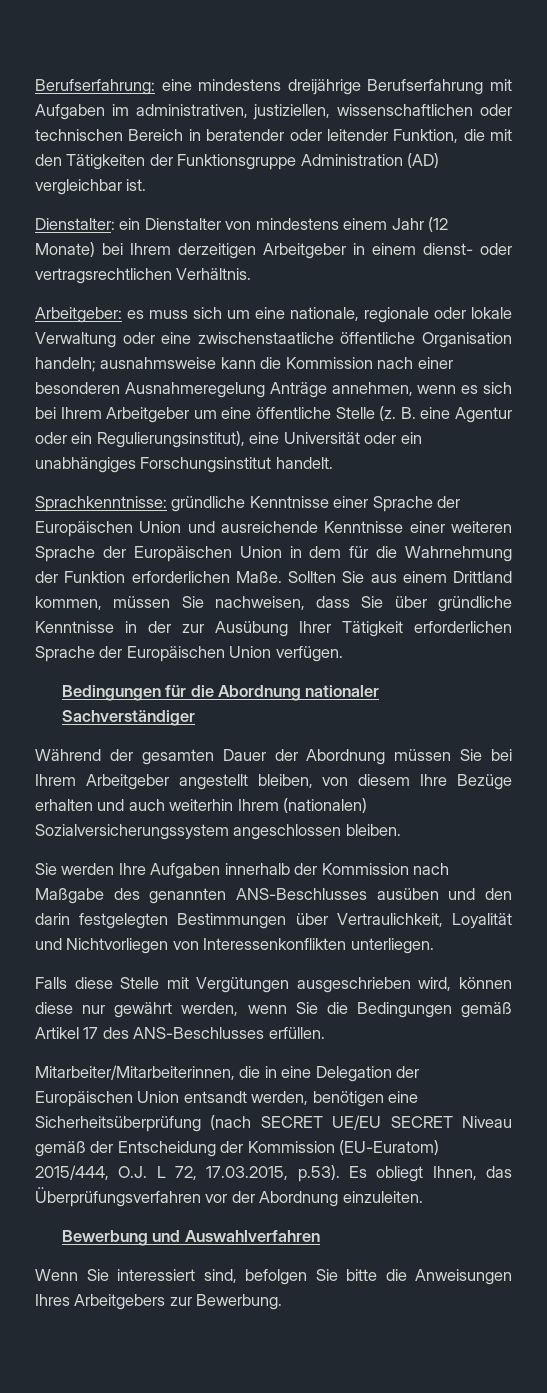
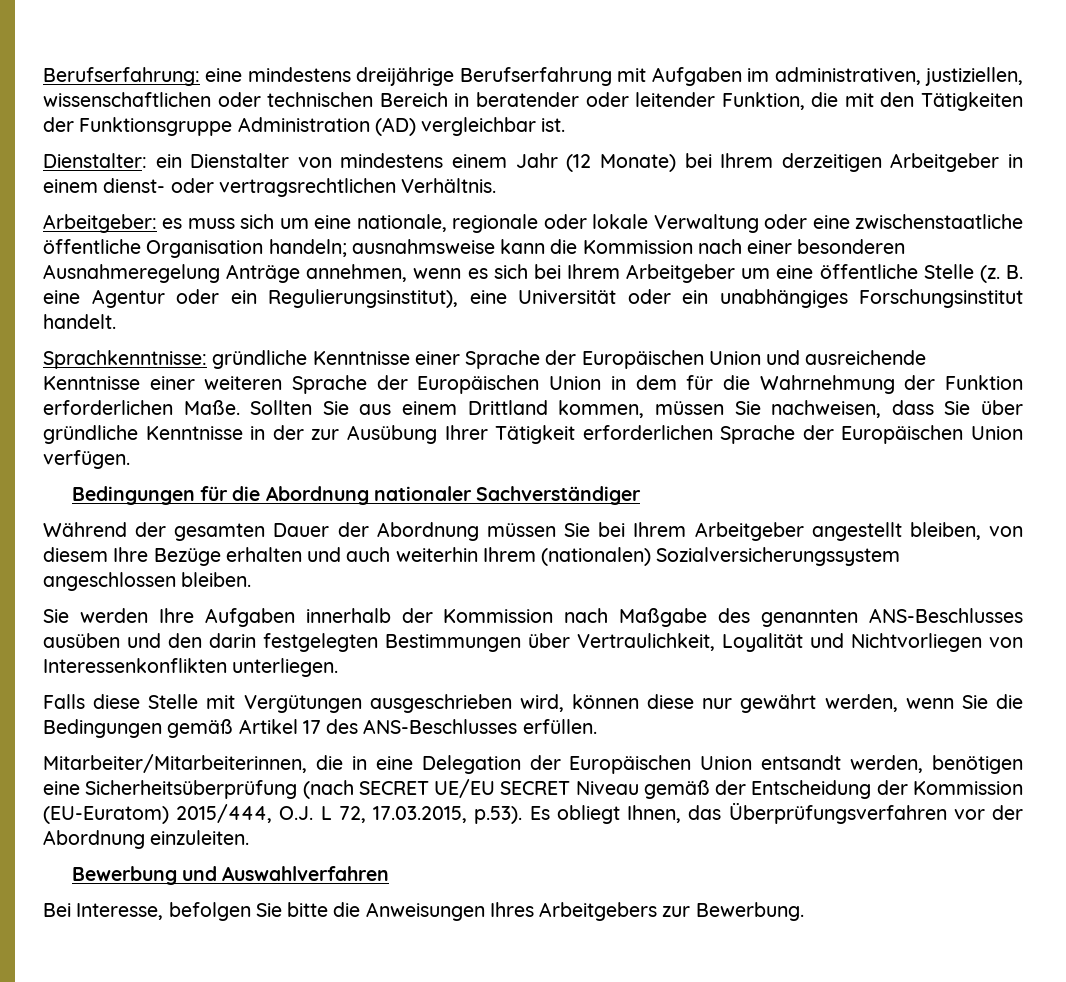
- Wenn Sie interessiert sind, befolgen Sie bitte die Anweisungen Ihres Arbeitgebers zur Bewerbung.
+ Bei Interesse, befolgen Sie bitte die Anweisungen Ihres Arbeitgebers zur Bewerbung.

